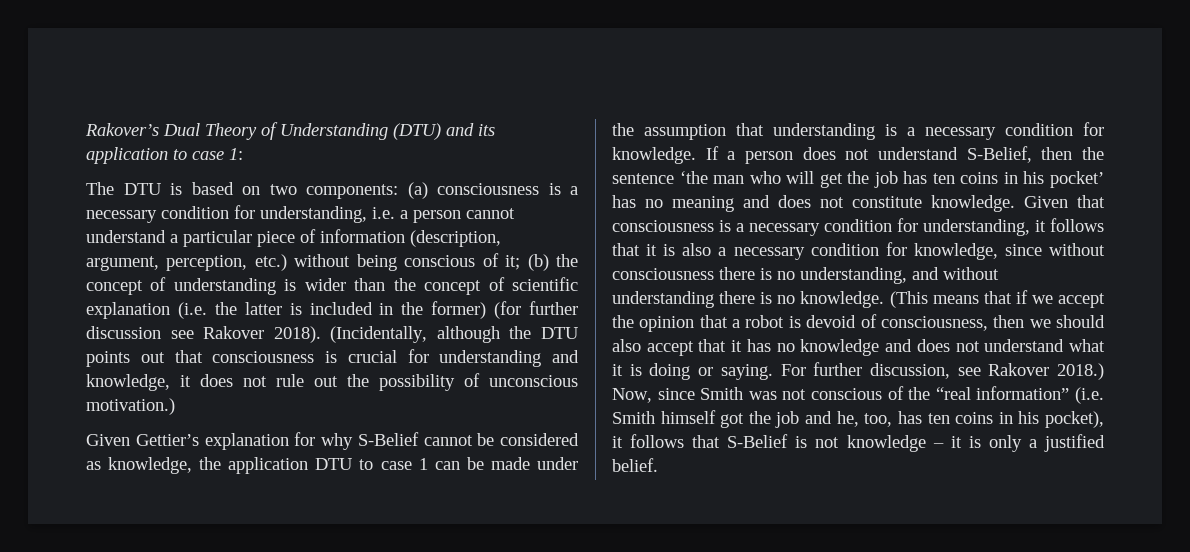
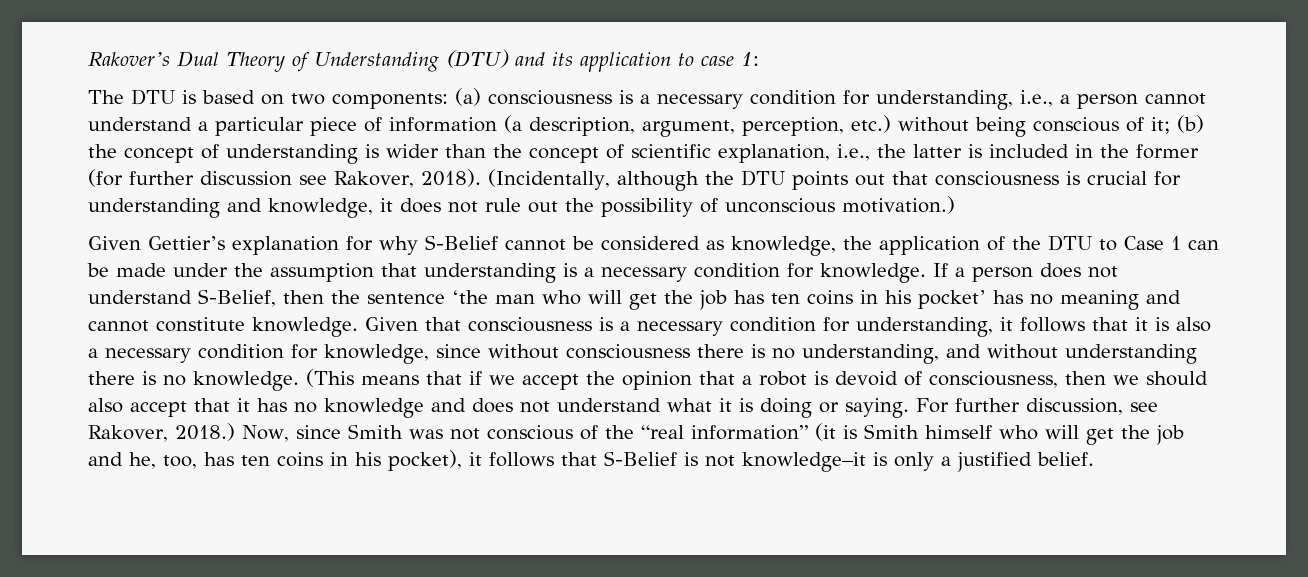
- The DTU is based on two components: (a) consciousness is a necessary condition for understanding, i.e. a person cannot understand a particular piece of information (description, argument, perception, etc.) without being conscious of it; (b) the concept of understanding is wider than the concept of scientific explanation (i.e. the latter is included in the former) (for further discussion see Rakover 2018).
+ The DTU is based on two components: (a) consciousness is a necessary condition for understanding, i.e., a person cannot understand a particular piece of information (a description, argument, perception, etc.) without being conscious of it; (b) the concept of understanding is wider than the concept of scientific explanation, i.e., the latter is included in the former (for further discussion see Rakover, 2018).
- Given Gettier’s explanation for why S-Belief cannot be considered as knowledge, the application DTU to case 1 can be made under the assumption that understanding is a necessary condition for knowledge.
+ Given Gettier’s explanation for why S-Belief cannot be considered as knowledge, the application of the DTU to Case 1 can be made under the assumption that understanding is a necessary condition for knowledge.
- If a person does not understand S-Belief, then the sentence ‘the man who will get the job has ten coins in his pocket’ has no meaning and does not constitute knowledge.
+ If a person does not understand S-Belief, then the sentence ‘the man who will get the job has ten coins in his pocket’ has no meaning and cannot constitute knowledge.
- For further discussion, see Rakover 2018.)
+ For further discussion, see Rakover, 2018.)
- Now, since Smith was not conscious of the “real information” (i.e. Smith himself got the job and he, too, has ten coins in his pocket), it follows that S-Belief is not knowledge – it is only a justified belief.
+ Now, since Smith was not conscious of the “real information” (it is Smith himself who will get the job and he, too, has ten coins in his pocket), it follows that S-Belief is not knowledge–it is only a justified belief.

